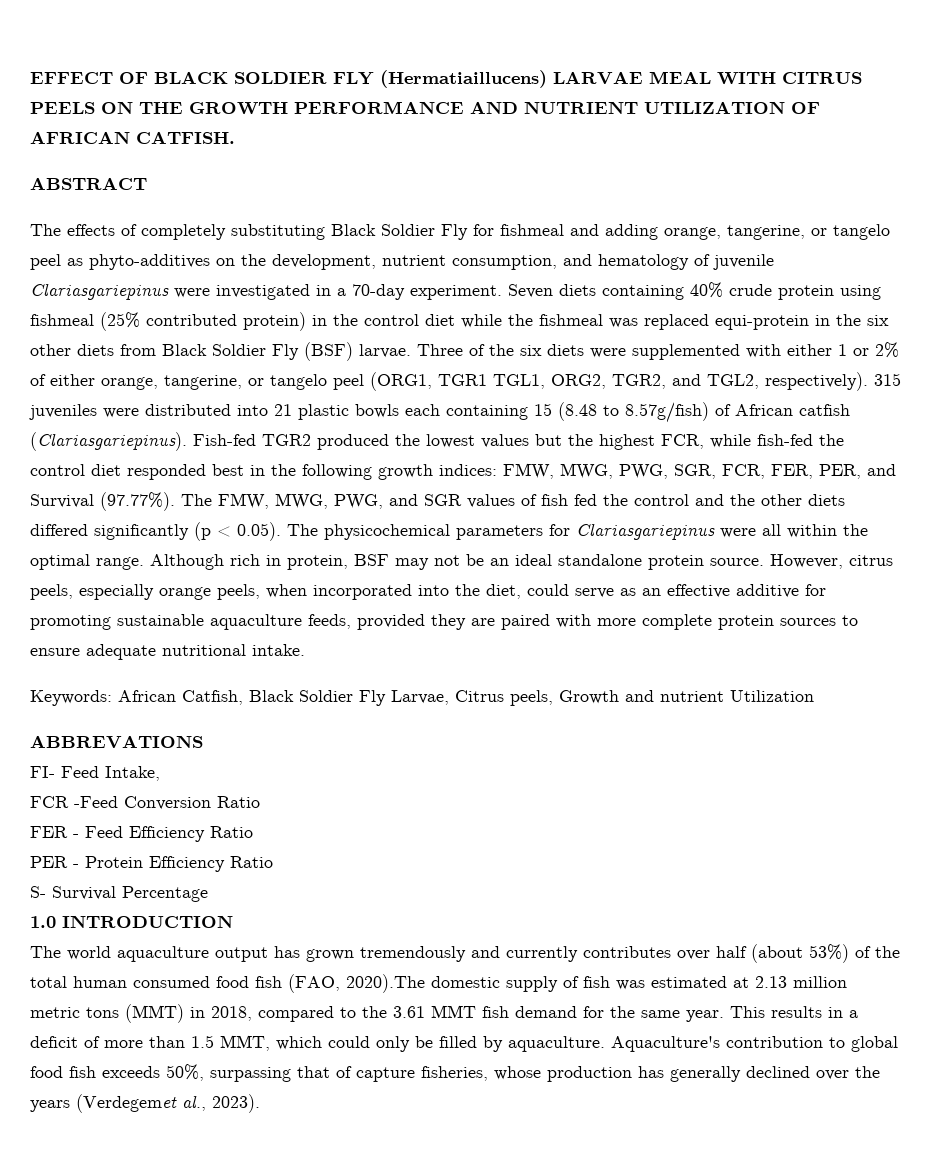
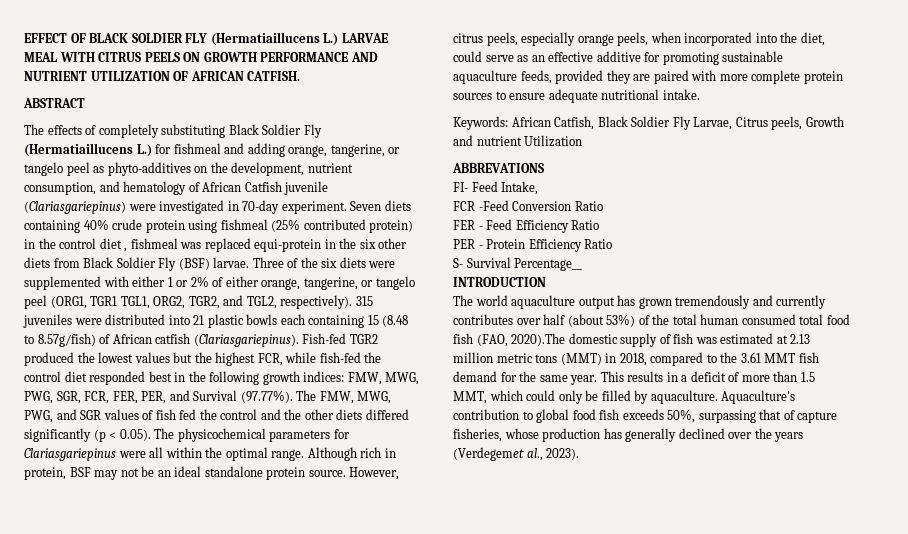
- EFFECT OF BLACK SOLDIER FLY (Hermatiaillucens) LARVAE MEAL WITH CITRUS PEELS ON THE GROWTH PERFORMANCE AND NUTRIENT UTILIZATION OF AFRICAN CATFISH.
+ EFFECT OF BLACK SOLDIER FLY (Hermatiaillucens L.) LARVAE MEAL WITH CITRUS PEELS ON GROWTH PERFORMANCE AND NUTRIENT UTILIZATION OF AFRICAN CATFISH.
- The effects of completely substituting Black Soldier Fly for fishmeal and adding orange, tangerine, or tangelo peel as phyto-additives on the development, nutrient consumption, and hematology of juvenile Clariasgariepinus were investigated in a 70-day experiment.
+ The effects of completely substituting Black Soldier Fly (Hermatiaillucens L.) for fishmeal and adding orange, tangerine, or tangelo peel as phyto-additives on the development, nutrient consumption, and hematology of African Catfish juvenile (Clariasgariepinus) were investigated in 70-day experiment.
- Seven diets containing 40% crude protein using fishmeal (25% contributed protein) in the control diet while the fishmeal was replaced equi-protein in the six other diets from Black Soldier Fly (BSF) larvae.
+ Seven diets containing 40% crude protein using fishmeal (25% contributed protein) in the control diet , fishmeal was replaced equi-protein in the six other diets from Black Soldier Fly (BSF) larvae.
- S- Survival Percentage
- 1.0 INTRODUCTION
+ S- Survival Percentage__
+ INTRODUCTION
- The world aquaculture output has grown tremendously and currently contributes over half (about 53%) of the total human consumed food fish (FAO, 2020).The domestic supply of fish was estimated at 2.13 million metric tons (MMT) in 2018, compared to the 3.61 MMT fish demand for the same year.
+ The world aquaculture output has grown tremendously and currently contributes over half (about 53%) of the total human consumed total food fish (FAO, 2020).The domestic supply of fish was estimated at 2.13 million metric tons (MMT) in 2018, compared to the 3.61 MMT fish demand for the same year.

